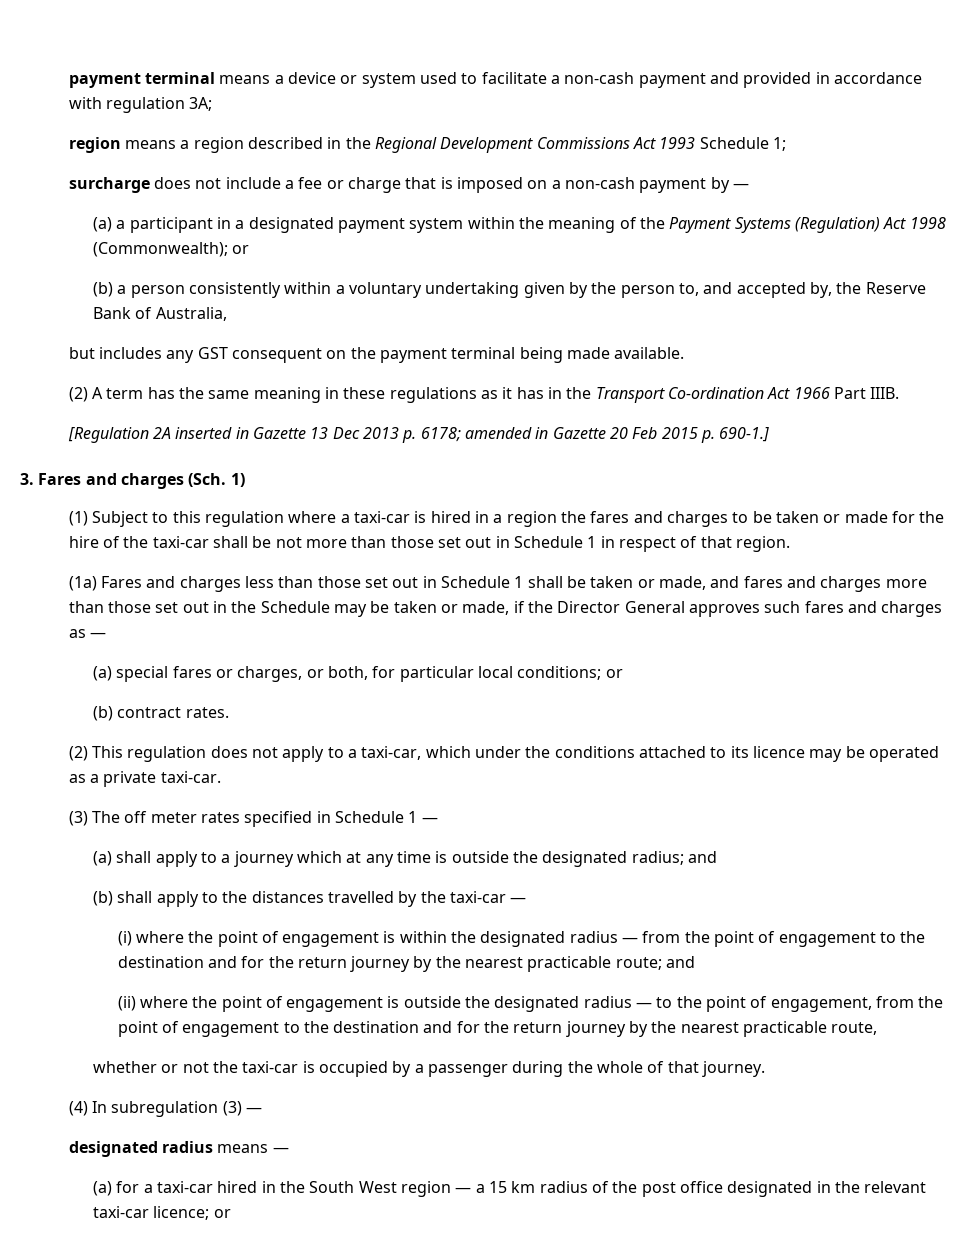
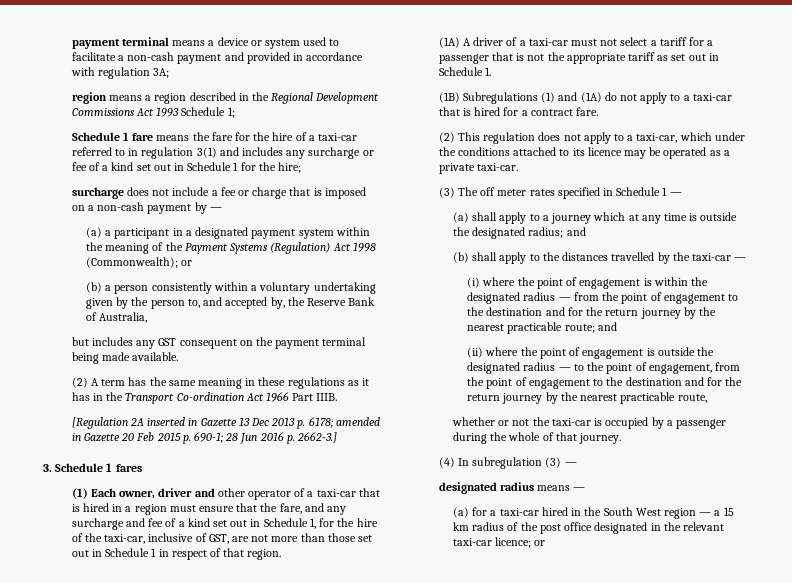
+ Schedule 1 fare means the fare for the hire of a taxi-car referred to in regulation 3(1) and includes any surcharge or fee of a kind set out in Schedule 1 for the hire;
- [Regulation 2A inserted in Gazette 13 Dec 2013 p. 6178; amended in Gazette 20 Feb 2015 p. 690-1.]
- 3. Fares and charges (Sch. 1)
- (1) Subject to this regulation where a taxi-car is hired in a region the fares and charges to be taken or made for the hire of the taxi-car shall be not more than those set out in Schedule 1 in respect of that region.
+ [Regulation 2A inserted in Gazette 13 Dec 2013 p. 6178; amended in Gazette 20 Feb 2015 p. 690-1; 28 Jun 2016 p. 2662-3.]
+ 3. Schedule 1 fares
+ (1) Each owner, driver and other operator of a taxi-car that is hired in a region must ensure that the fare, and any surcharge and fee of a kind set out in Schedule 1, for the hire of the taxi-car, inclusive of GST, are not more than those set out in Schedule 1 in respect of that region.
- (1a) Fares and charges less than those set out in Schedule 1 shall be taken or made, and fares and charges more than those set out in the Schedule may be taken or made, if the Director General approves such fares and charges as —
- (a) special fares or charges, or both, for particular local conditions; or
- (b) contract rates.
+ (1A) A driver of a taxi-car must not select a tariff for a passenger that is not the appropriate tariff as set out in Schedule 1.
+ (1B) Subregulations (1) and (1A) do not apply to a taxi-car that is hired for a contract fare.

